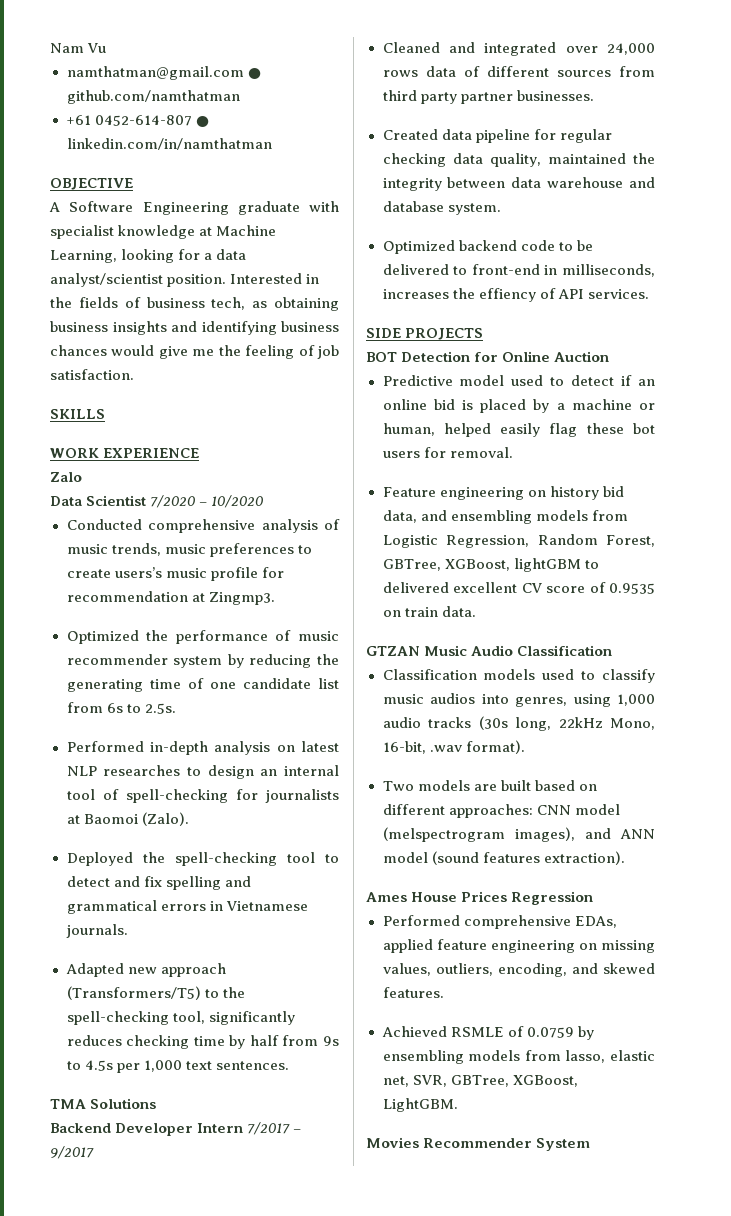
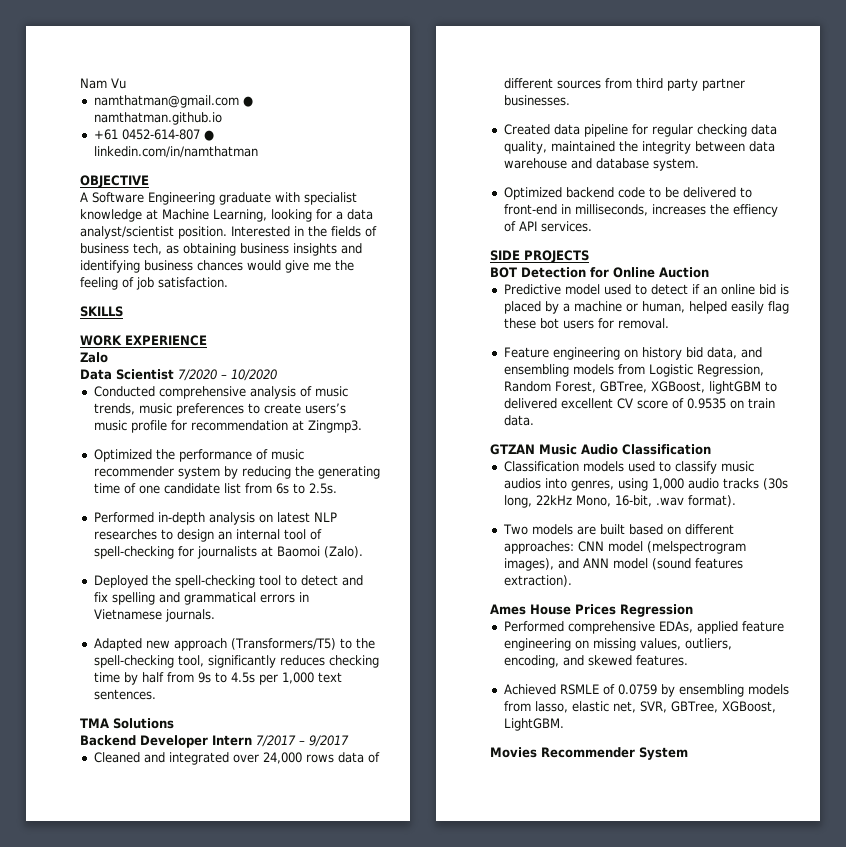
- namthatman@gmail.com ● github.com/namthatman
+ namthatman@gmail.com ● namthatman.github.io

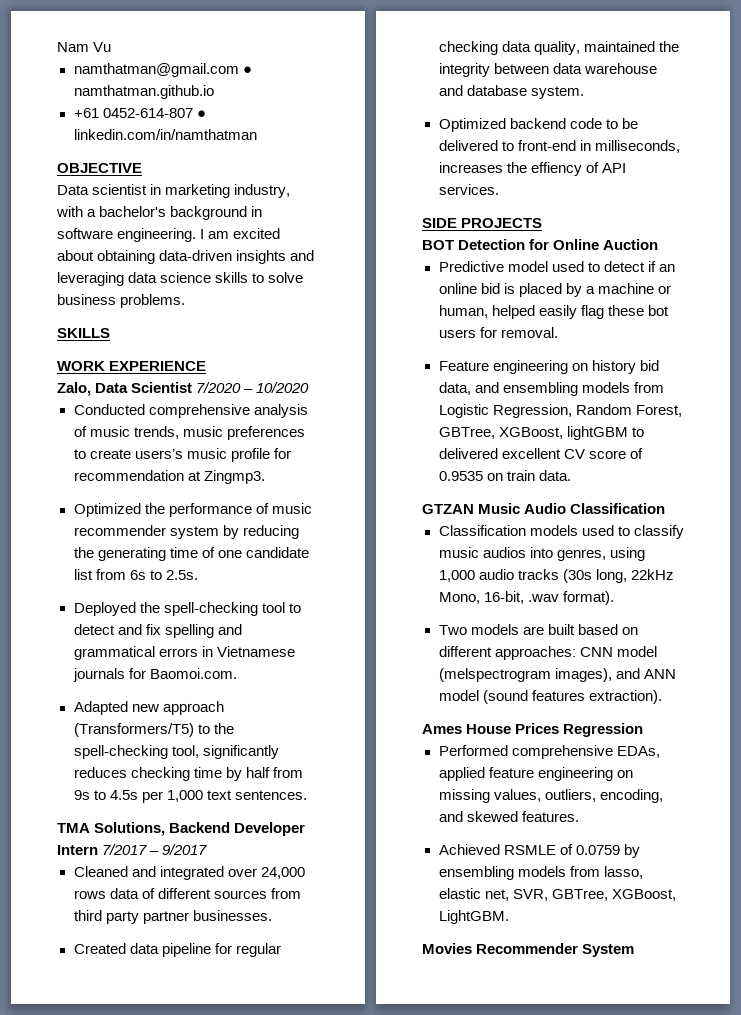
- A Software Engineering graduate with specialist knowledge at Machine Learning, looking for a data analyst/scientist position. Interested in the fields of business tech, as obtaining business insights and identifying business chances would give me the feeling of job satisfaction.
+ Data scientist in marketing industry, with a bachelor's background in software engineering. I am excited about obtaining data-driven insights and leveraging data science skills to solve business problems.
- Zalo
- Data Scientist 7/2020 – 10/2020
+ Zalo, Data Scientist 7/2020 – 10/2020
- Performed in-depth analysis on latest NLP researches to design an internal tool of spell-checking for journalists at Baomoi (Zalo).
- Deployed the spell-checking tool to detect and fix spelling and grammatical errors in Vietnamese journals.
+ Deployed the spell-checking tool to detect and fix spelling and grammatical errors in Vietnamese journals for Baomoi.com.
- TMA Solutions
- Backend Developer Intern 7/2017 – 9/2017
+ TMA Solutions, Backend Developer Intern 7/2017 – 9/2017

